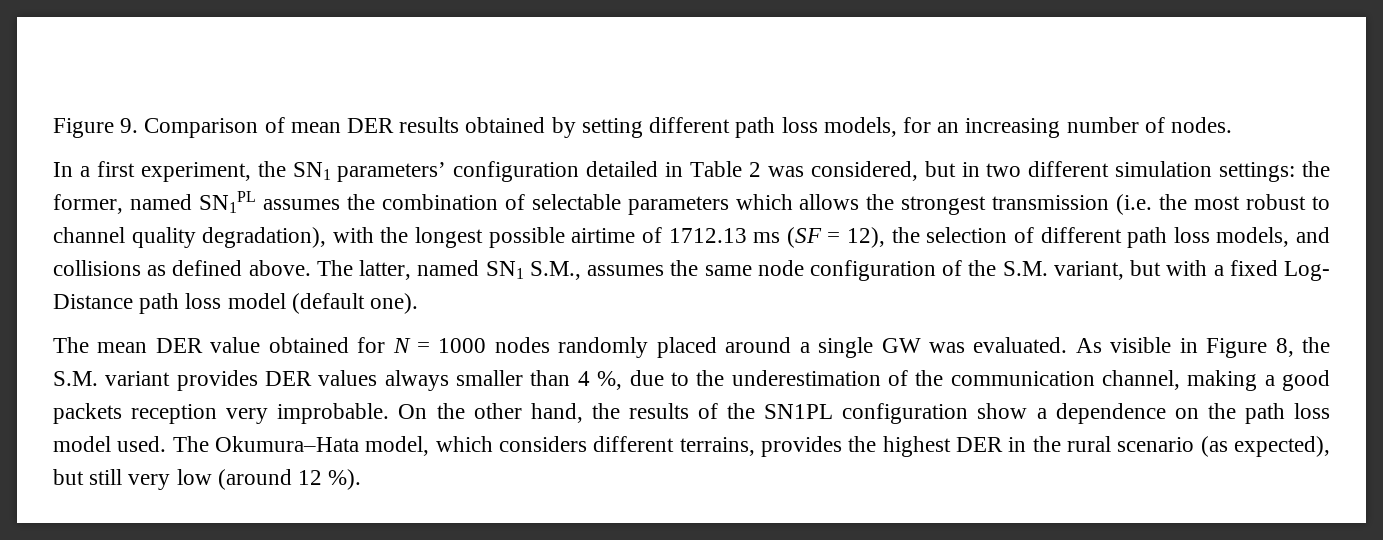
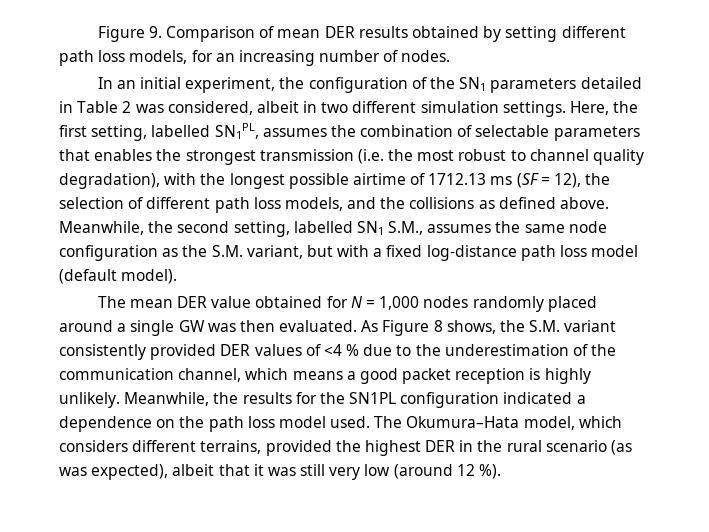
- In a first experiment, the SN1 parameters’ configuration detailed in Table 2 was considered, but in two different simulation settings: the former, named SN1PL assumes the combination of selectable parameters which allows the strongest transmission (i.e. the most robust to channel quality degradation), with the longest possible airtime of 1712.13 ms (SF = 12), the selection of different path loss models, and collisions as defined above.
+ In an initial experiment, the configuration of the SN1 parameters detailed in Table 2 was considered, albeit in two different simulation settings. Here, the first setting, labelled SN1PL, assumes the combination of selectable parameters that enables the strongest transmission (i.e. the most robust to channel quality degradation), with the longest possible airtime of 1712.13 ms (SF = 12), the selection of different path loss models, and the collisions as defined above.
- The latter, named SN1 S.M., assumes the same node configuration of the S.M. variant, but with a fixed Log- Distance path loss model (default one).
+ Meanwhile, the second setting, labelled SN1 S.M., assumes the same node configuration as the S.M. variant, but with a fixed log-distance path loss model (default model).
- The mean DER value obtained for N = 1000 nodes randomly placed around a single GW was evaluated.
+ The mean DER value obtained for N = 1,000 nodes randomly placed around a single GW was then evaluated.
- As visible in Figure 8, the S.M. variant provides DER values always smaller than 4 %, due to the underestimation of the communication channel, making a good packets reception very improbable. On the other hand, the results of the SN1PL configuration show a dependence on the path loss model used.
+ As Figure 8 shows, the S.M. variant consistently provided DER values of <4 % due to the underestimation of the communication channel, which means a good packet reception is highly unlikely. Meanwhile, the results for the SN1PL configuration indicated a dependence on the path loss model used.
- The Okumura–Hata model, which considers different terrains, provides the highest DER in the rural scenario (as expected), but still very low (around 12 %).
+ The Okumura–Hata model, which considers different terrains, provided the highest DER in the rural scenario (as was expected), albeit that it was still very low (around 12 %).

